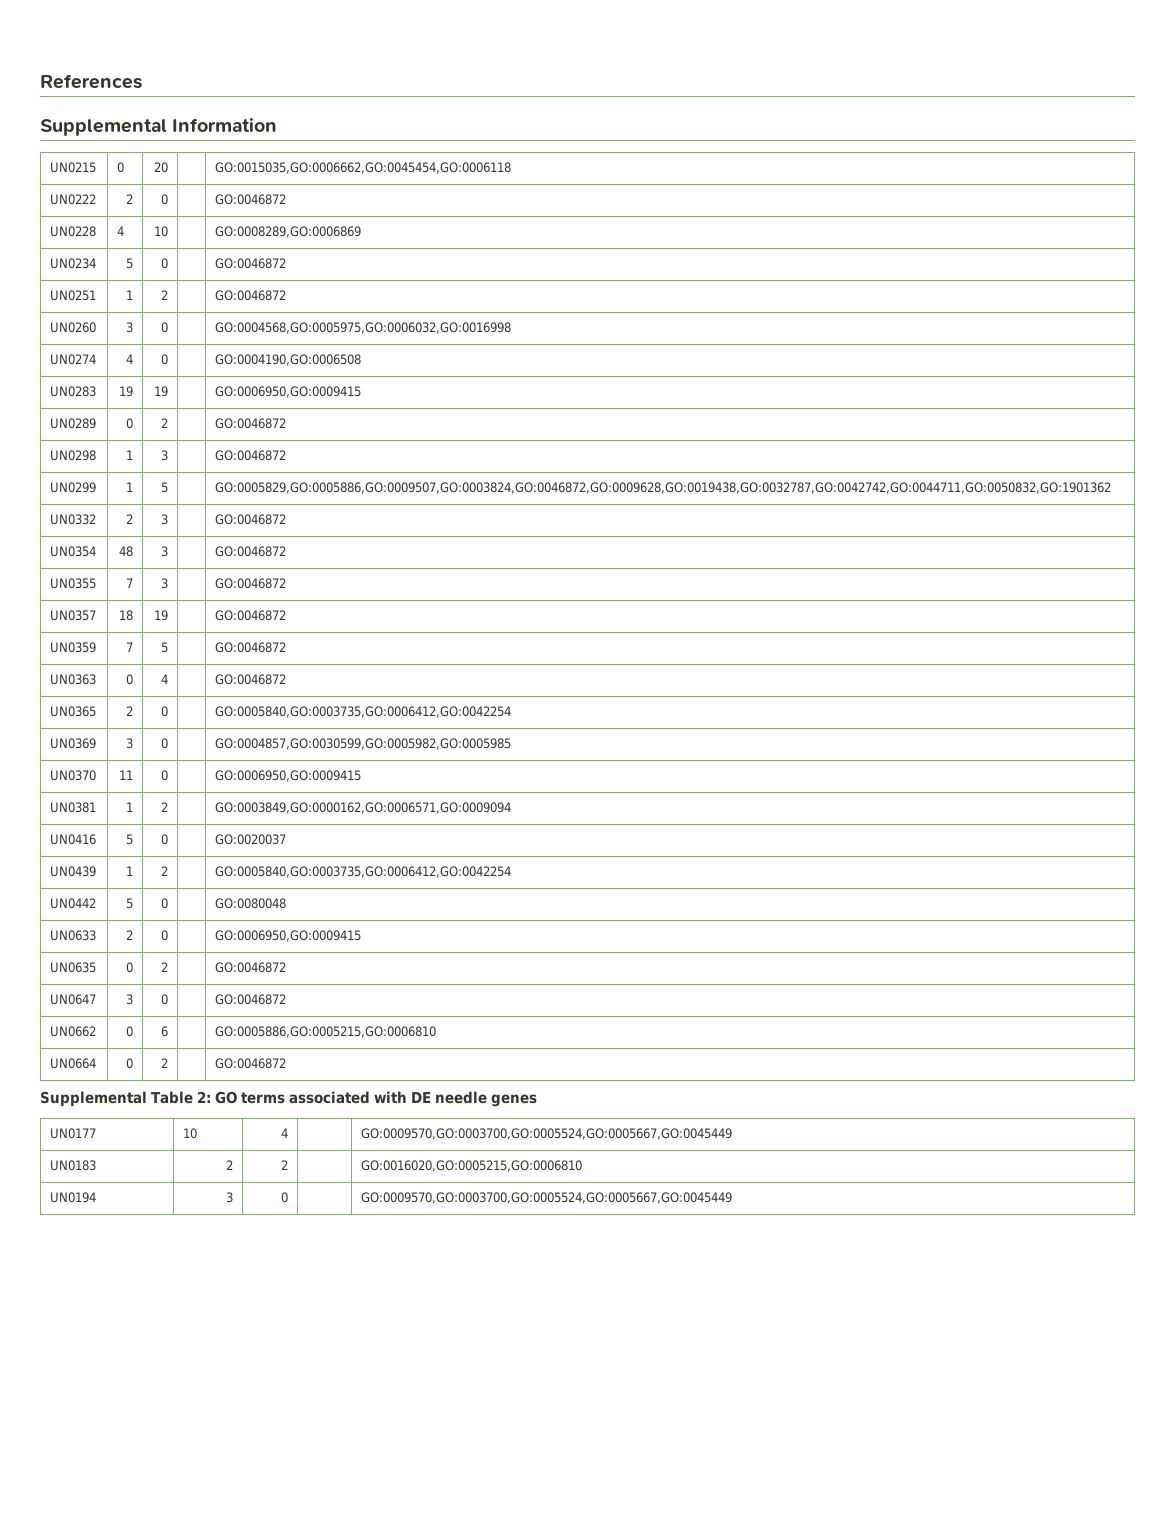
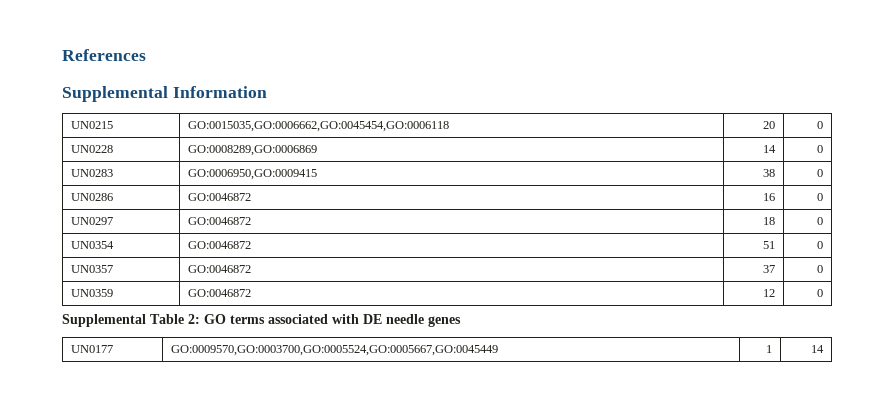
- UN0215 | 0 | 20 | | GO:0015035,GO:0006662,GO:0045454,GO:0006118
- UN0222 | 2 | 0 | | GO:0046872
+ UN0215 | GO:0015035,GO:0006662,GO:0045454,GO:0006118 | 20 | 0
- UN0228 | 4 | 10 | | GO:0008289,GO:0006869
- UN0234 | 5 | 0 | | GO:0046872
- UN0251 | 1 | 2 | | GO:0046872
- UN0260 | 3 | 0 | | GO:0004568,GO:0005975,GO:0006032,GO:0016998
- UN0274 | 4 | 0 | | GO:0004190,GO:0006508
- UN0283 | 19 | 19 | | GO:0006950,GO:0009415
- UN0289 | 0 | 2 | | GO:0046872
- UN0298 | 1 | 3 | | GO:0046872
- UN0299 | 1 | 5 | | GO:0005829,GO:0005886,GO:0009507,GO:0003824,GO:0046872,GO:0009628,GO:0019438,GO:0032787,GO:0042742,GO:0044711,GO:0050832,GO:1901362
- UN0332 | 2 | 3 | | GO:0046872
- UN0354 | 48 | 3 | | GO:0046872
- UN0355 | 7 | 3 | | GO:0046872
- UN0357 | 18 | 19 | | GO:0046872
- UN0359 | 7 | 5 | | GO:0046872
- UN0363 | 0 | 4 | | GO:0046872
- UN0365 | 2 | 0 | | GO:0005840,GO:0003735,GO:0006412,GO:0042254
- UN0369 | 3 | 0 | | GO:0004857,GO:0030599,GO:0005982,GO:0005985
- UN0370 | 11 | 0 | | GO:0006950,GO:0009415
- UN0381 | 1 | 2 | | GO:0003849,GO:0000162,GO:0006571,GO:0009094
- UN0416 | 5 | 0 | | GO:0020037
- UN0439 | 1 | 2 | | GO:0005840,GO:0003735,GO:0006412,GO:0042254
- UN0442 | 5 | 0 | | GO:0080048
- UN0633 | 2 | 0 | | GO:0006950,GO:0009415
- UN0635 | 0 | 2 | | GO:0046872
- UN0647 | 3 | 0 | | GO:0046872
- UN0662 | 0 | 6 | | GO:0005886,GO:0005215,GO:0006810
- UN0664 | 0 | 2 | | GO:0046872
+ UN0228 | GO:0008289,GO:0006869 | 14 | 0
+ UN0283 | GO:0006950,GO:0009415 | 38 | 0
+ UN0286 | GO:0046872 | 16 | 0
+ UN0297 | GO:0046872 | 18 | 0
+ UN0354 | GO:0046872 | 51 | 0
+ UN0357 | GO:0046872 | 37 | 0
+ UN0359 | GO:0046872 | 12 | 0
- UN0177 | 10 | 4 | | GO:0009570,GO:0003700,GO:0005524,GO:0005667,GO:0045449
- UN0183 | 2 | 2 | | GO:0016020,GO:0005215,GO:0006810
- UN0194 | 3 | 0 | | GO:0009570,GO:0003700,GO:0005524,GO:0005667,GO:0045449
+ UN0177 | GO:0009570,GO:0003700,GO:0005524,GO:0005667,GO:0045449 | 1 | 14

